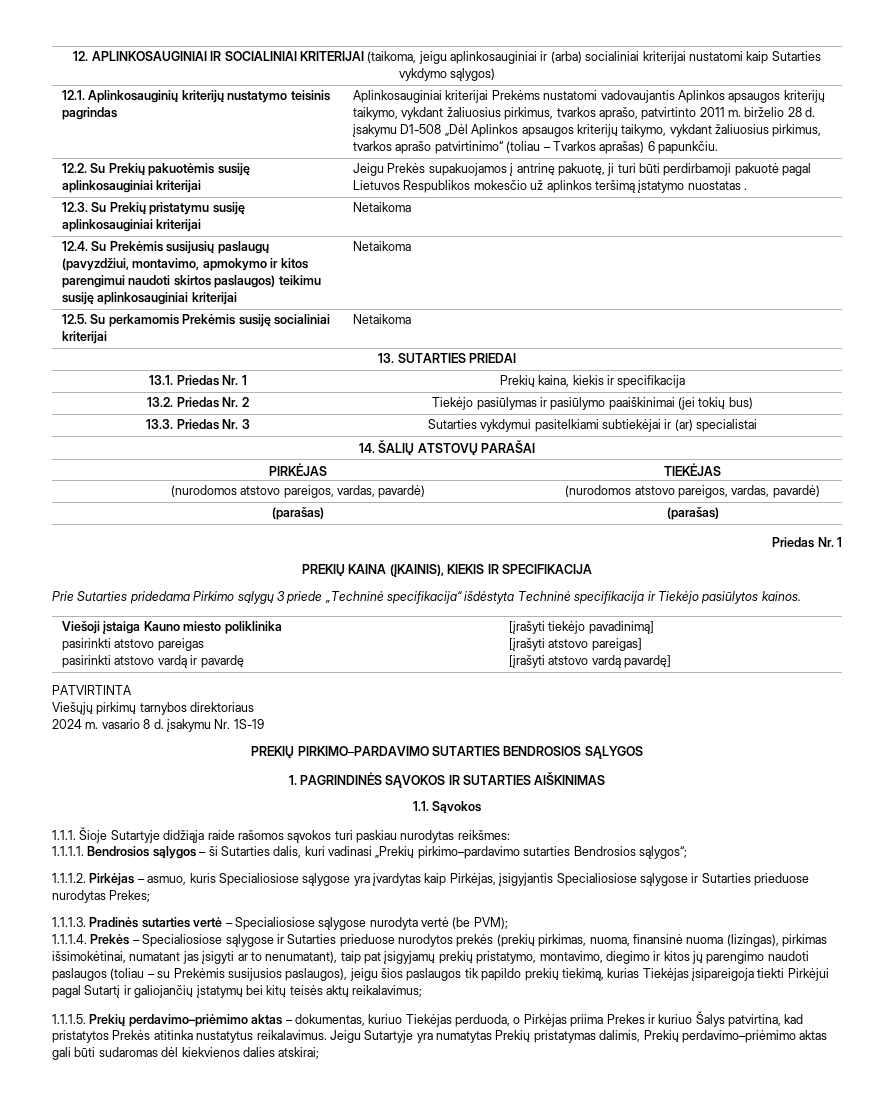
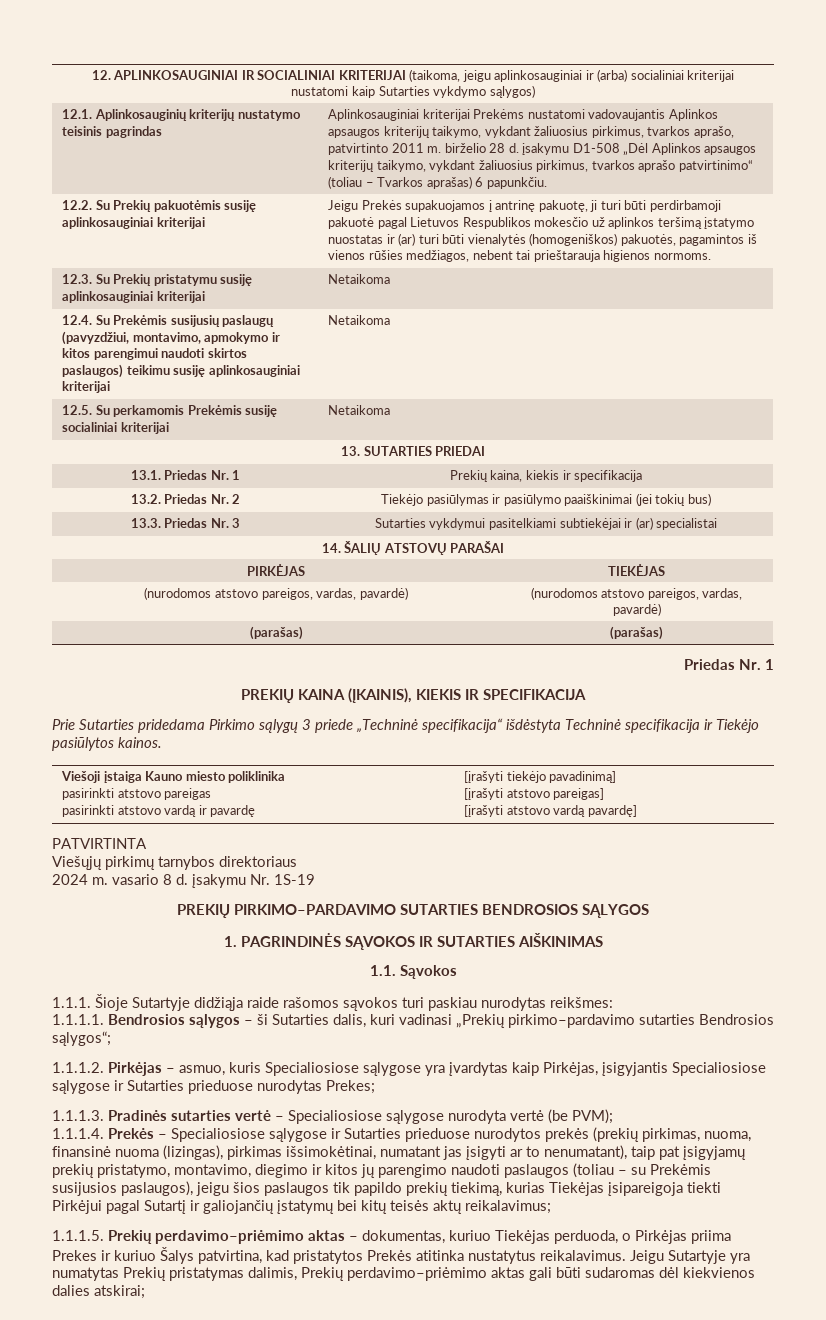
- Jeigu Prekės supakuojamos į antrinę pakuotę, ji turi būti perdirbamoji pakuotė pagal Lietuvos Respublikos mokesčio už aplinkos teršimą įstatymo nuostatas .
+ Jeigu Prekės supakuojamos į antrinę pakuotę, ji turi būti perdirbamoji pakuotė pagal Lietuvos Respublikos mokesčio už aplinkos teršimą įstatymo nuostatas ir (ar) turi būti vienalytės (homogeniškos) pakuotės, pagamintos iš vienos rūšies medžiagos, nebent tai prieštarauja higienos normoms.

